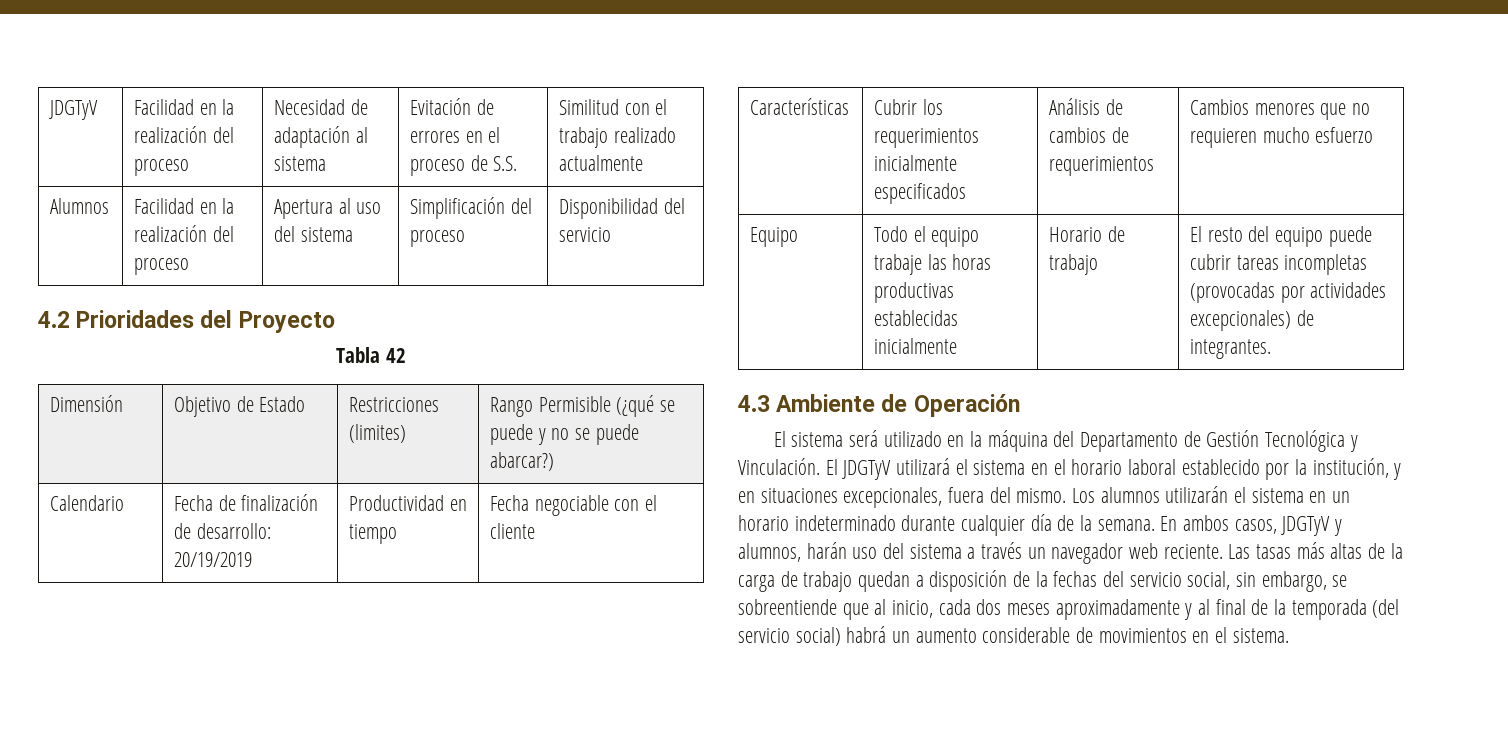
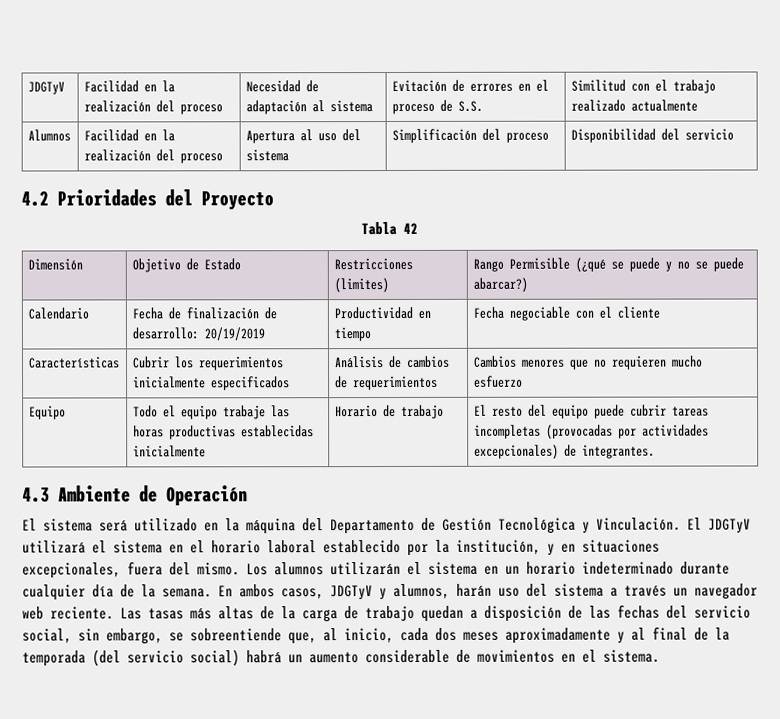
- Las tasas más altas de la carga de trabajo quedan a disposición de la fechas del servicio social, sin embargo, se sobreentiende que al inicio, cada dos meses aproximadamente y al final de la temporada (del servicio social) habrá un aumento considerable de movimientos en el sistema.
+ Las tasas más altas de la carga de trabajo quedan a disposición de las fechas del servicio social, sin embargo, se sobreentiende que, al inicio, cada dos meses aproximadamente y al final de la temporada (del servicio social) habrá un aumento considerable de movimientos en el sistema.

